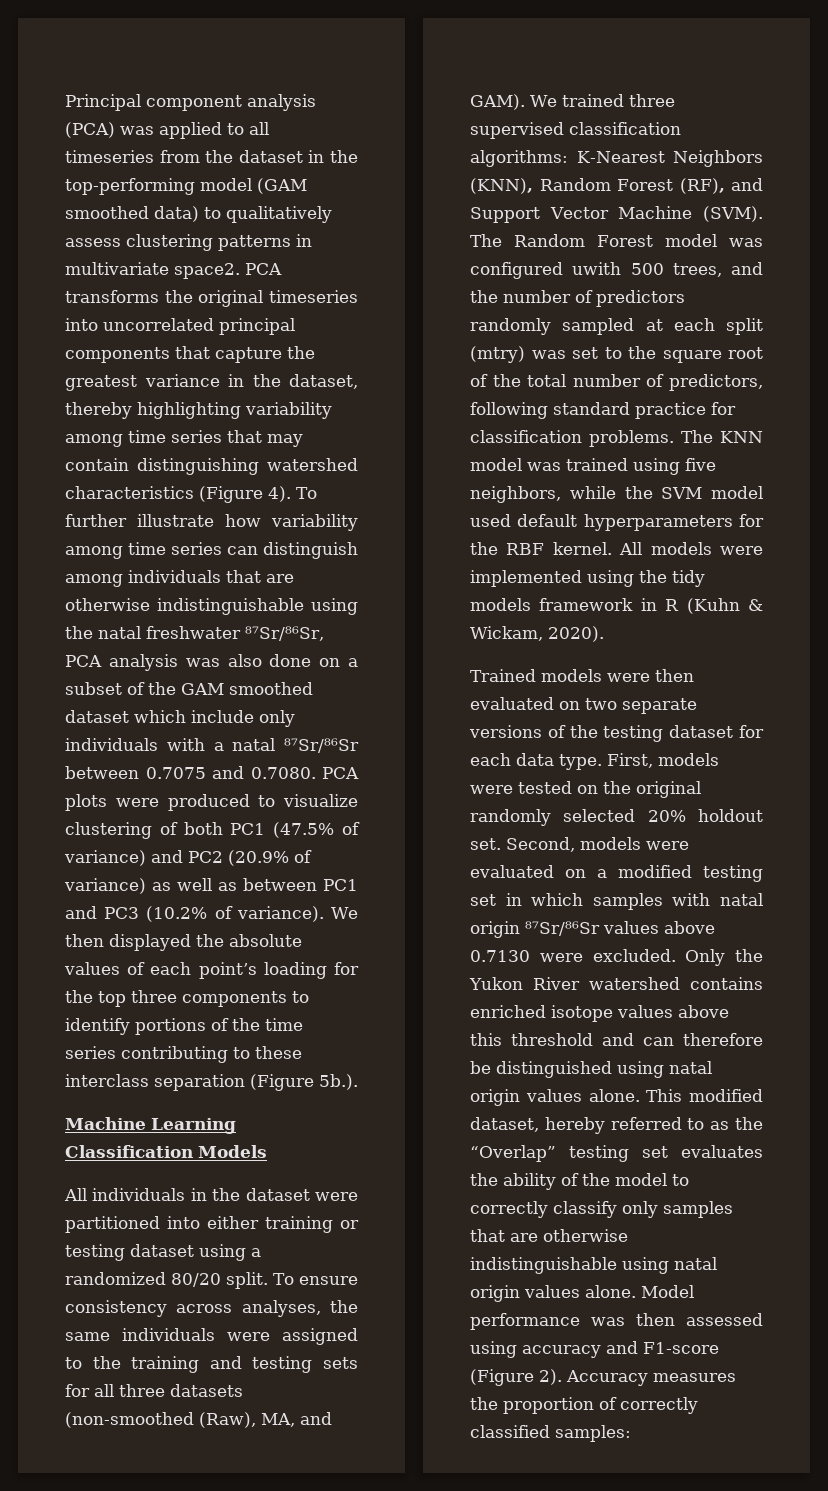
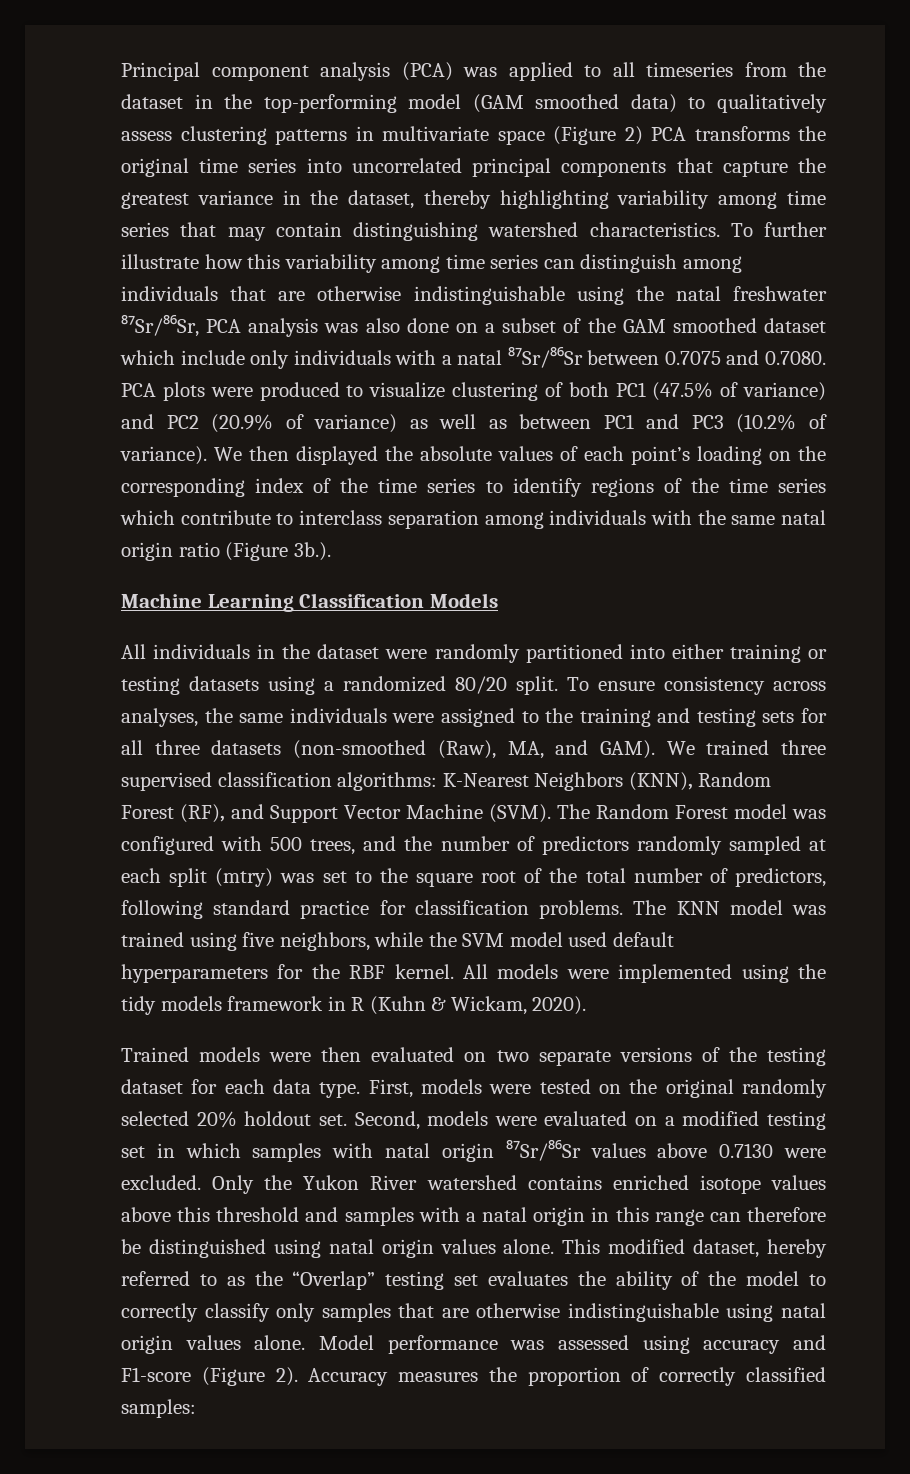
- Principal component analysis (PCA) was applied to all timeseries from the dataset in the top-performing model (GAM smoothed data) to qualitatively assess clustering patterns in multivariate space2. PCA transforms the original timeseries into uncorrelated principal components that capture the greatest variance in the dataset, thereby highlighting variability among time series that may contain distinguishing watershed characteristics (Figure 4).
+ Principal component analysis (PCA) was applied to all timeseries from the dataset in the top-performing model (GAM smoothed data) to qualitatively assess clustering patterns in multivariate space (Figure 2) PCA transforms the original time series into uncorrelated principal components that capture the greatest variance in the dataset, thereby highlighting variability among time series that may contain distinguishing watershed characteristics.
- To further illustrate how variability among time series can distinguish among individuals that are otherwise indistinguishable using the natal freshwater ⁸⁷Sr/⁸⁶Sr, PCA analysis was also done on a subset of the GAM smoothed dataset which include only individuals with a natal ⁸⁷Sr/⁸⁶Sr between 0.7075 and 0.7080. PCA plots were produced to visualize clustering of both PC1 (47.5% of variance) and PC2 (20.9% of variance) as well as between PC1 and PC3 (10.2% of variance).
+ To further illustrate how this variability among time series can distinguish among individuals that are otherwise indistinguishable using the natal freshwater ⁸⁷Sr/⁸⁶Sr, PCA analysis was also done on a subset of the GAM smoothed dataset which include only individuals with a natal ⁸⁷Sr/⁸⁶Sr between 0.7075 and 0.7080. PCA plots were produced to visualize clustering of both PC1 (47.5% of variance) and PC2 (20.9% of variance) as well as between PC1 and PC3 (10.2% of variance).
- We then displayed the absolute values of each point’s loading for the top three components to identify portions of the time series contributing to these interclass separation (Figure 5b.).
+ We then displayed the absolute values of each point’s loading on the corresponding index of the time series to identify regions of the time series which contribute to interclass separation among individuals with the same natal origin ratio (Figure 3b.).
- All individuals in the dataset were partitioned into either training or testing dataset using a randomized 80/20 split.
+ All individuals in the dataset were randomly partitioned into either training or testing datasets using a randomized 80/20 split.
- The Random Forest model was configured uwith 500 trees, and the number of predictors randomly sampled at each split (mtry) was set to the square root of the total number of predictors, following standard practice for classification problems.
+ The Random Forest model was configured with 500 trees, and the number of predictors randomly sampled at each split (mtry) was set to the square root of the total number of predictors, following standard practice for classification problems.
- Only the Yukon River watershed contains enriched isotope values above this threshold and can therefore be distinguished using natal origin values alone.
+ Only the Yukon River watershed contains enriched isotope values above this threshold and samples with a natal origin in this range can therefore be distinguished using natal origin values alone.
- Model performance was then assessed using accuracy and F1-score (Figure 2).
+ Model performance was assessed using accuracy and F1-score (Figure 2).

